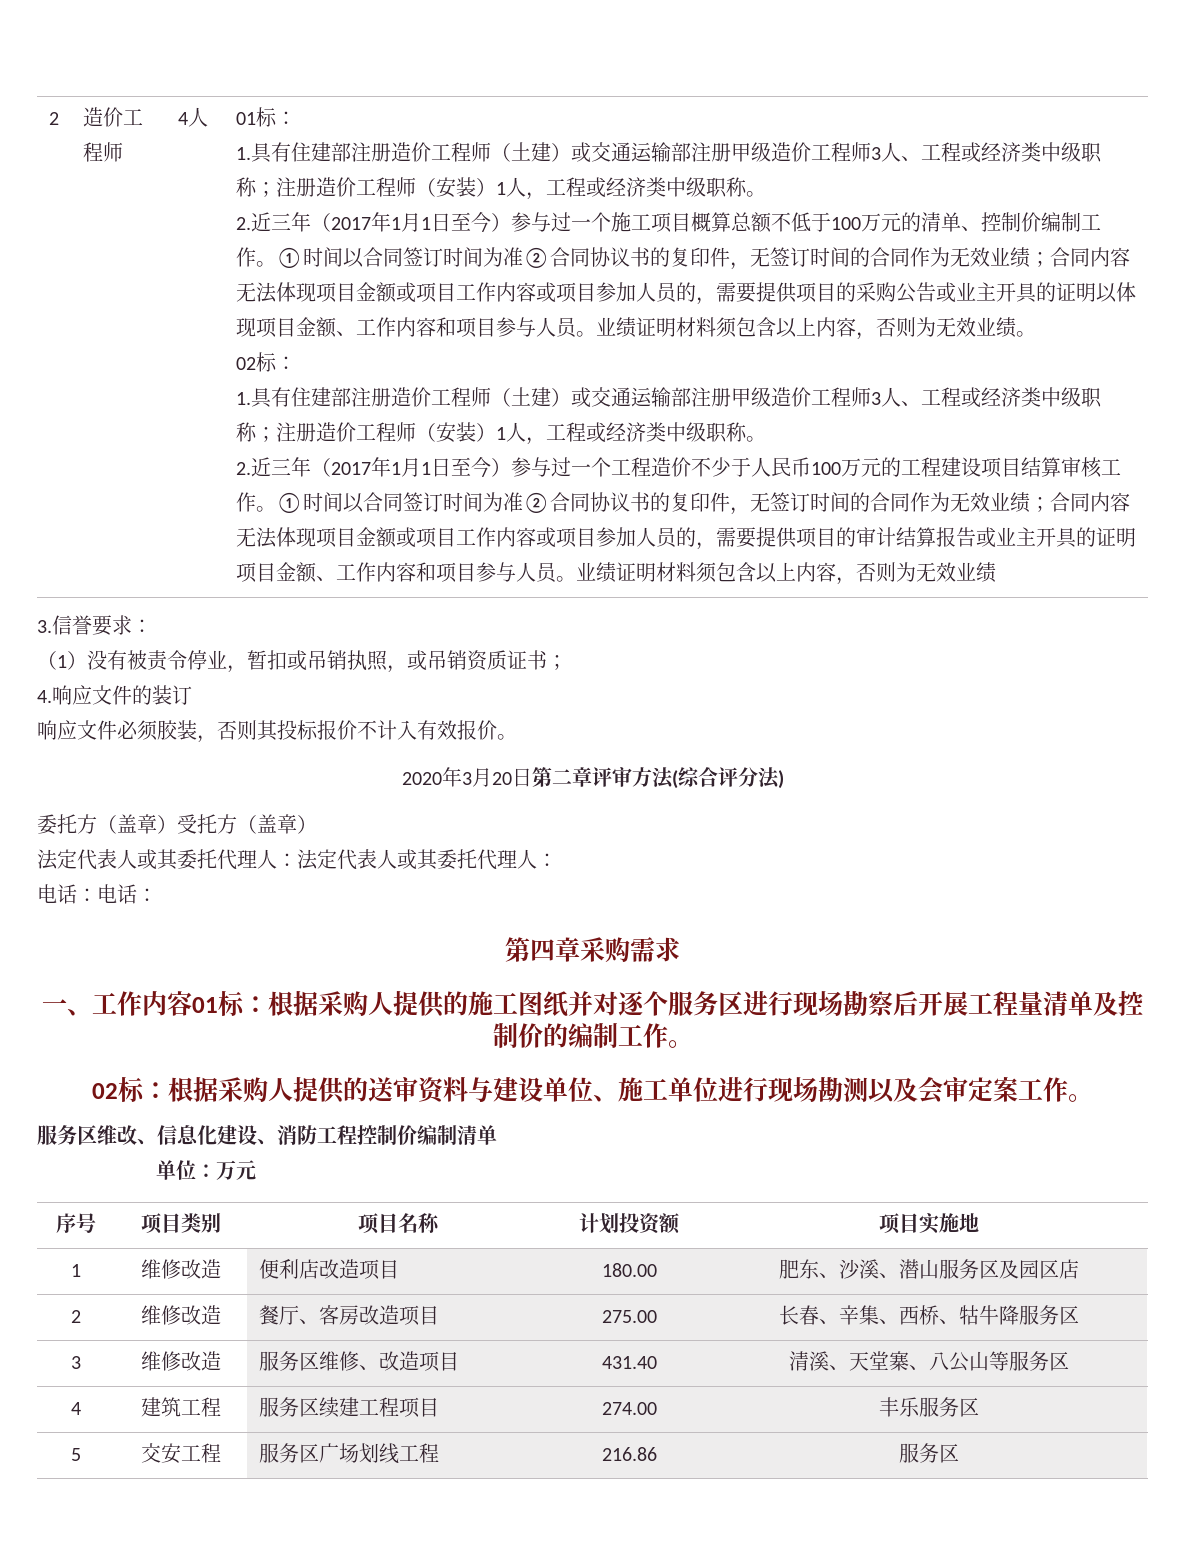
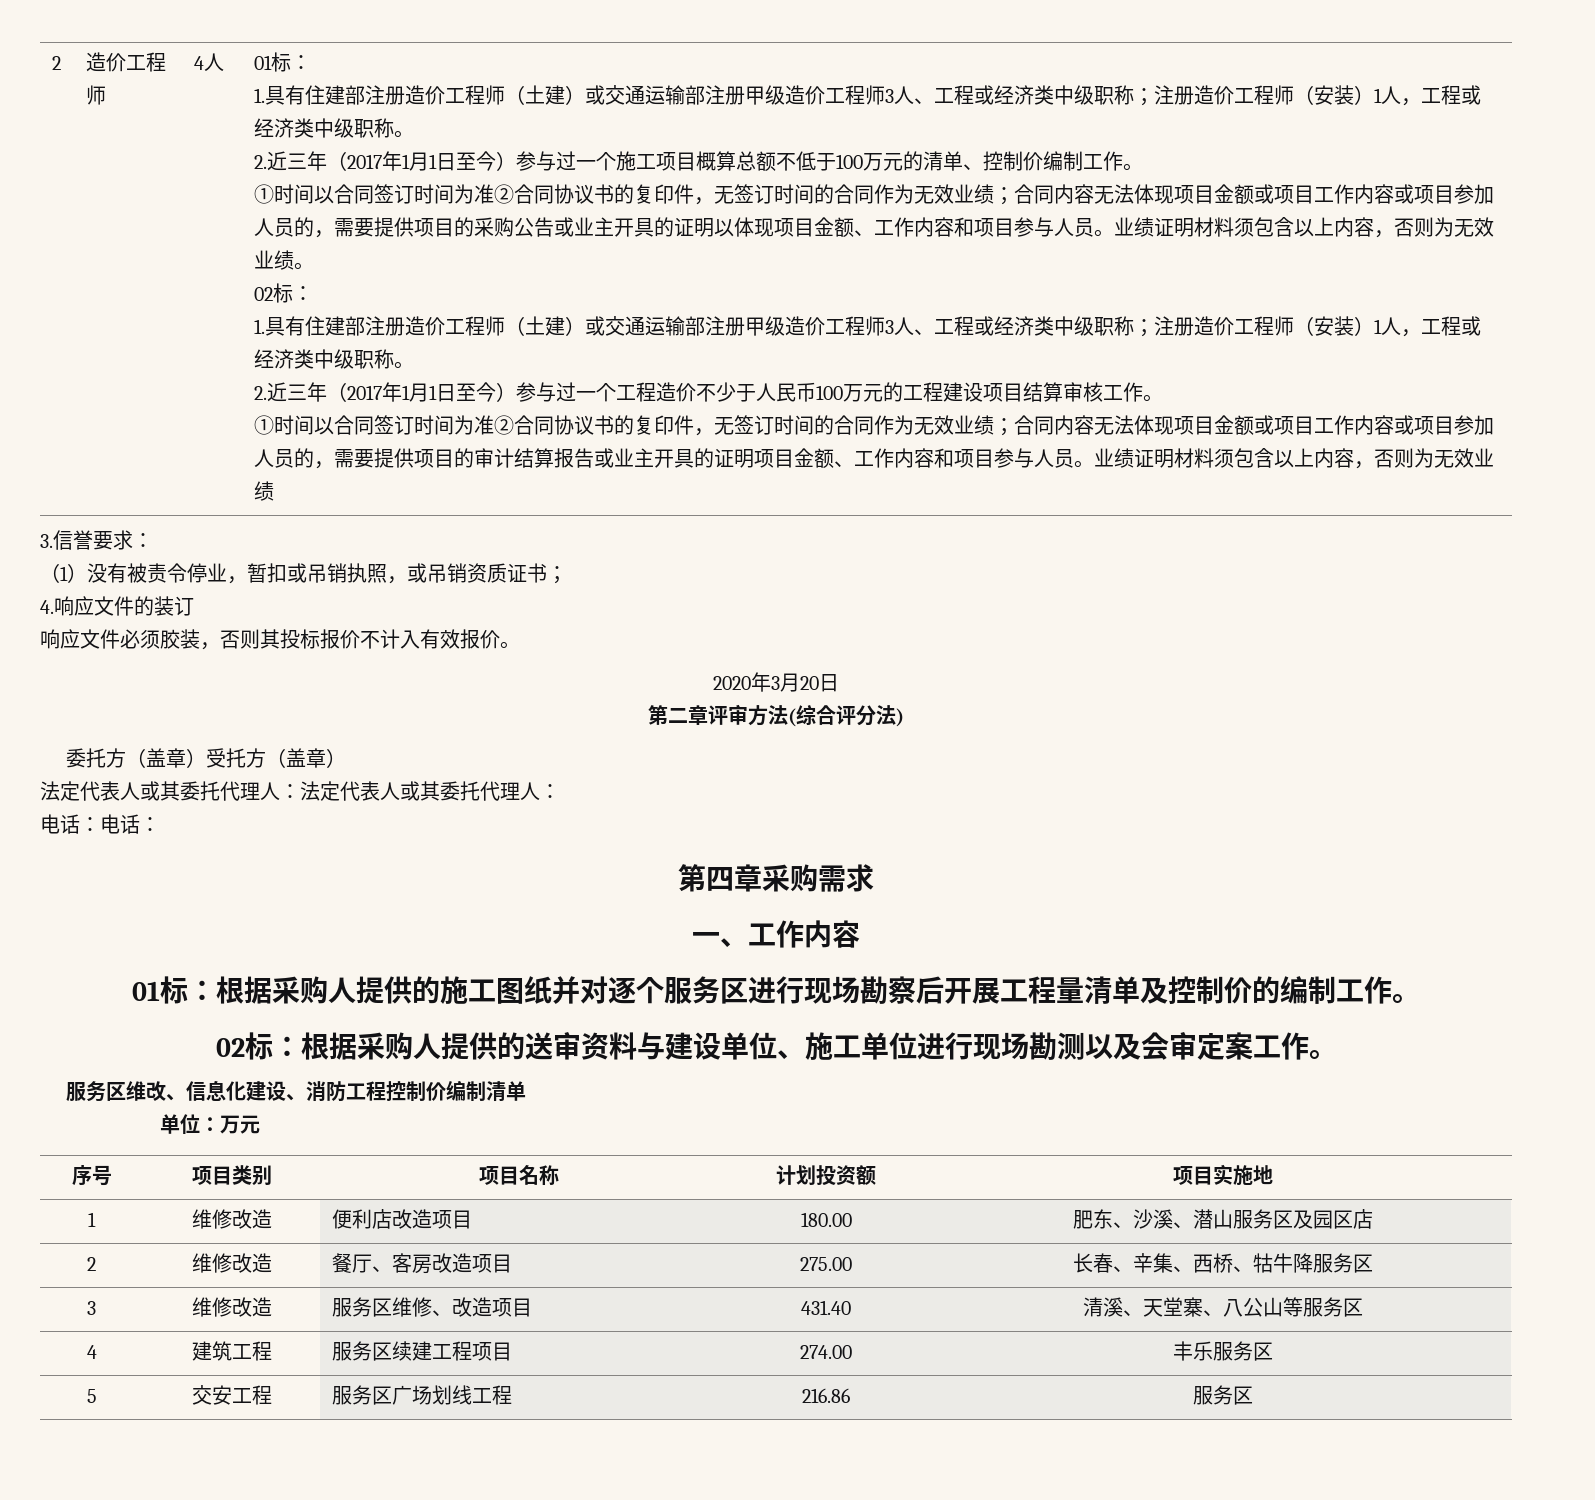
- 2.近三年（2017年1月1日至今）参与过一个施工项目概算总额不低于100万元的清单、控制价编制工作。①时间以合同签订时间为准②合同协议书的复印件，无签订时间的合同作为无效业绩；
+ 2.近三年（2017年1月1日至今）参与过一个施工项目概算总额不低于100万元的清单、控制价编制工作。
+ ①时间以合同签订时间为准②合同协议书的复印件，无签订时间的合同作为无效业绩；
- 2.近三年（2017年1月1日至今）参与过一个工程造价不少于人民币100万元的工程建设项目结算审核工作。①时间以合同签订时间为准②合同协议书的复印件，无签订时间的合同作为无效业绩；
+ 2.近三年（2017年1月1日至今）参与过一个工程造价不少于人民币100万元的工程建设项目结算审核工作。
+ ①时间以合同签订时间为准②合同协议书的复印件，无签订时间的合同作为无效业绩；
- 2020年3月20日第二章评审方法(综合评分法)
+ 2020年3月20日
+ 第二章评审方法(综合评分法)
- 一、工作内容01标：根据采购人提供的施工图纸并对逐个服务区进行现场勘察后开展工程量清单及控制价的编制工作。
+ 一、工作内容
+ 01标：根据采购人提供的施工图纸并对逐个服务区进行现场勘察后开展工程量清单及控制价的编制工作。

